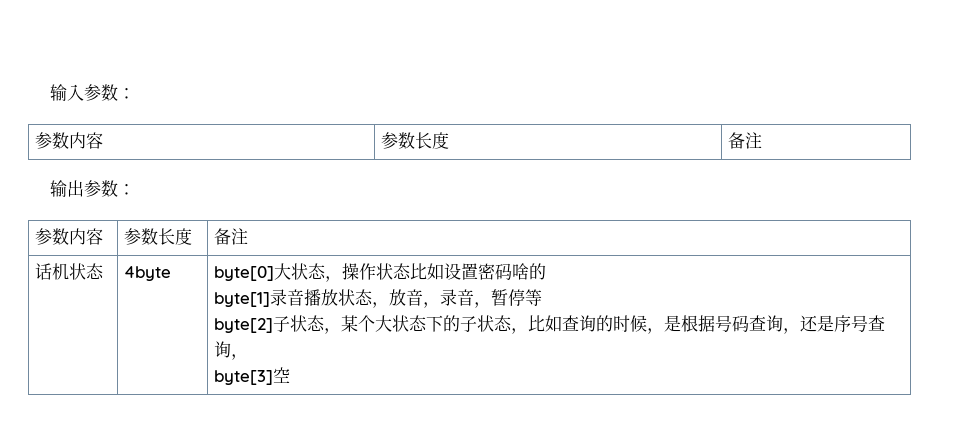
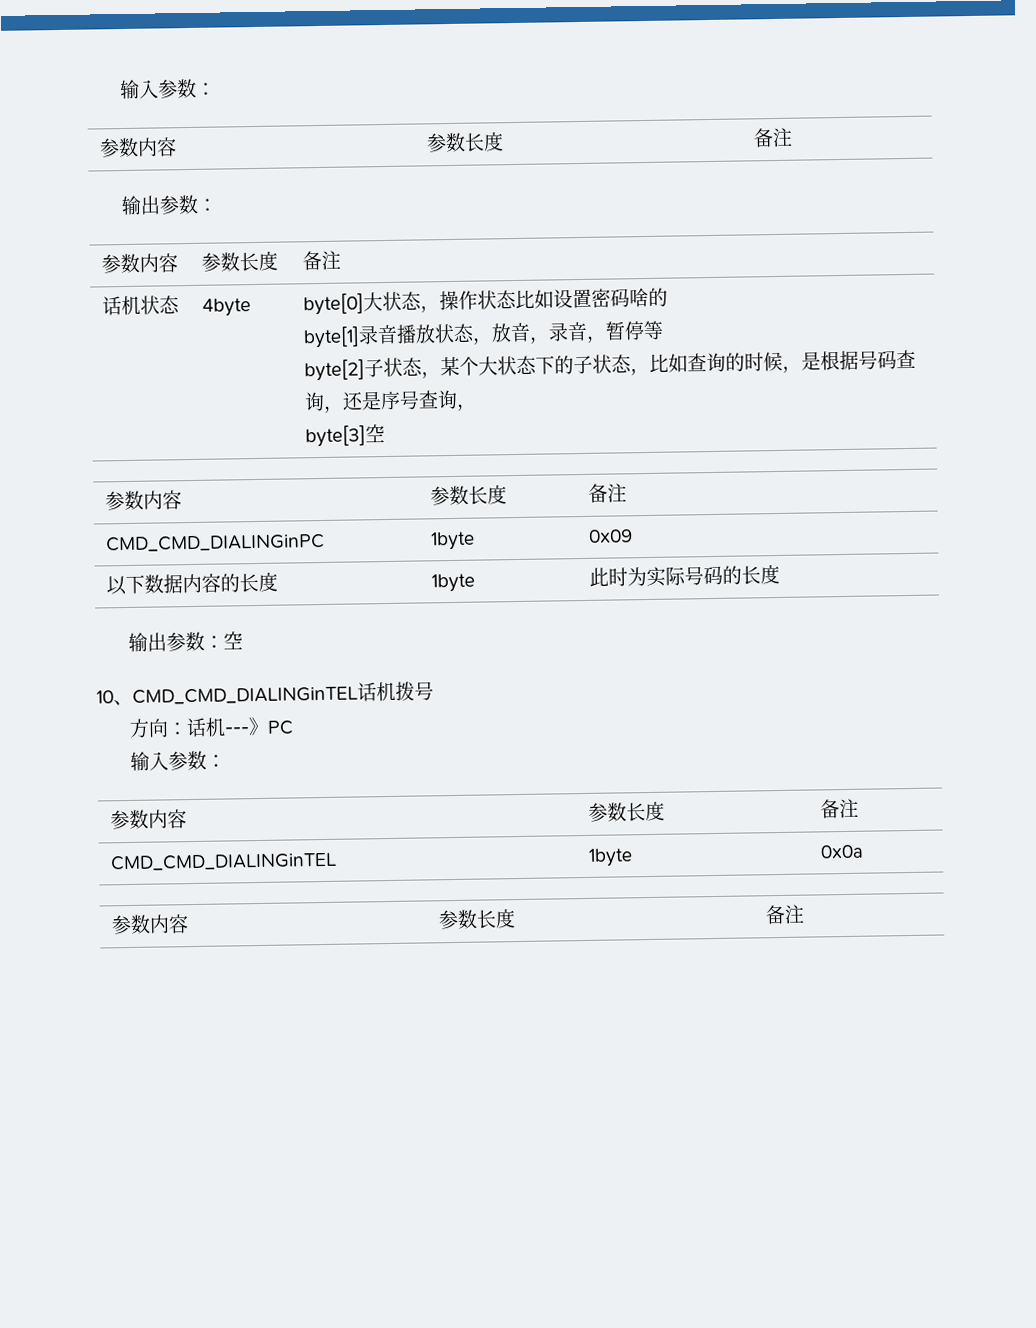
  byte[3]空
+ 参数内容 | 参数长度 | 备注
+ CMD_CMD_DIALINGinPC | 1byte | 0x09
+ 以下数据内容的长度 | 1byte | 此时为实际号码的长度
+ 输出参数：空
+ 10、CMD_CMD_DIALINGinTEL话机拨号
+ 方向：话机---》PC
+ 输入参数：
+ 参数内容 | 参数长度 | 备注
+ CMD_CMD_DIALINGinTEL | 1byte | 0x0a
+ 参数内容 | 参数长度 | 备注

